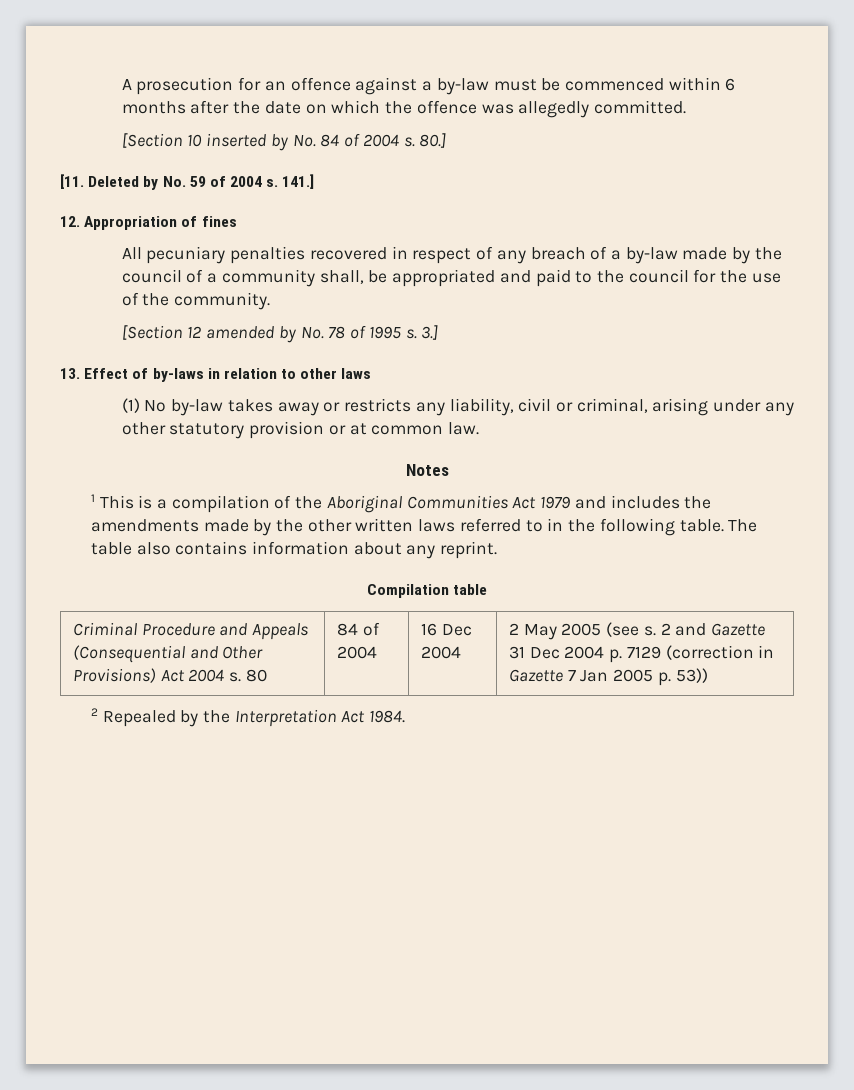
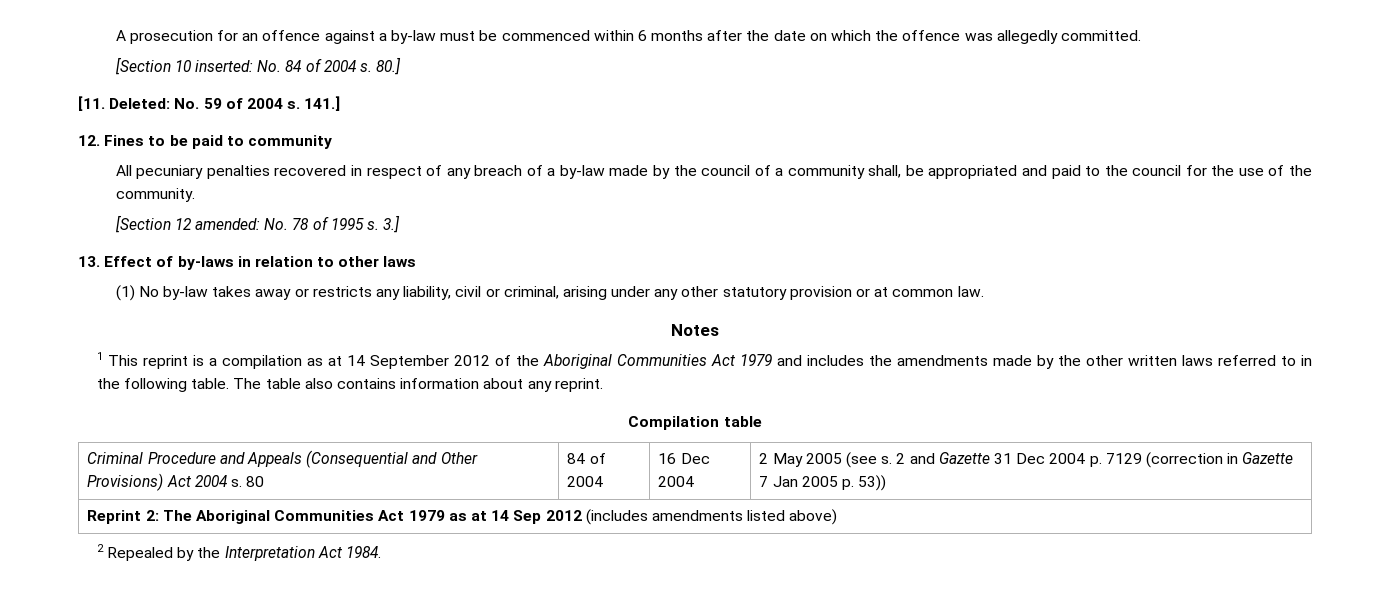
- [Section 10 inserted by No. 84 of 2004 s.
+ [Section 10 inserted: No. 84 of 2004 s.
- [11. Deleted by No. 59 of 2004 s.
+ [11. Deleted: No. 59 of 2004 s.
- 12. Appropriation of fines
+ 12. Fines to be paid to community
- [Section 12 amended by No. 78 of 1995 s.
+ [Section 12 amended: No. 78 of 1995 s.
- 1 This is a compilation of the Aboriginal Communities Act 1979 and includes the amendments made by the other written laws referred to in the following table.
+ 1 This reprint is a compilation as at 14 September 2012 of the Aboriginal Communities Act 1979 and includes the amendments made by the other written laws referred to in the following table.
+ Reprint 2: The Aboriginal Communities Act 1979 as at 14 Sep 2012 (includes amendments listed above)

